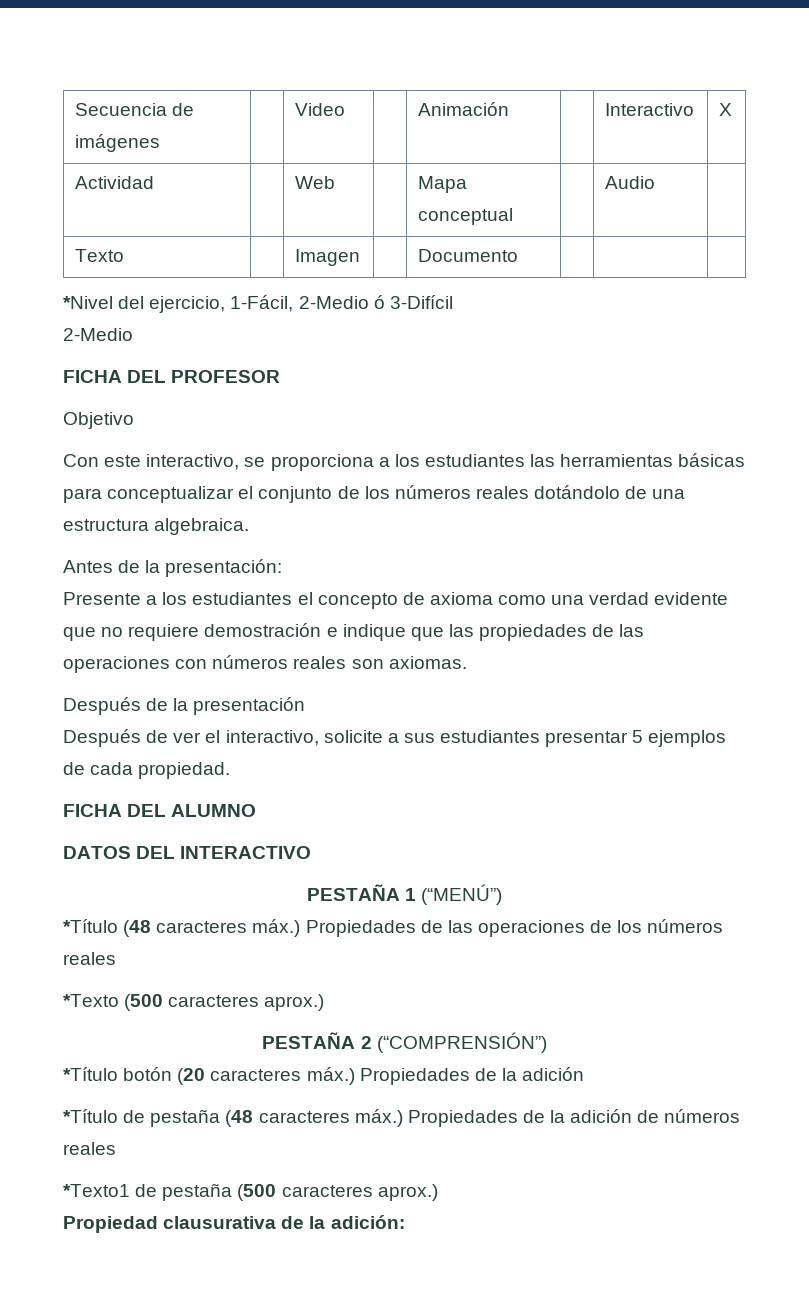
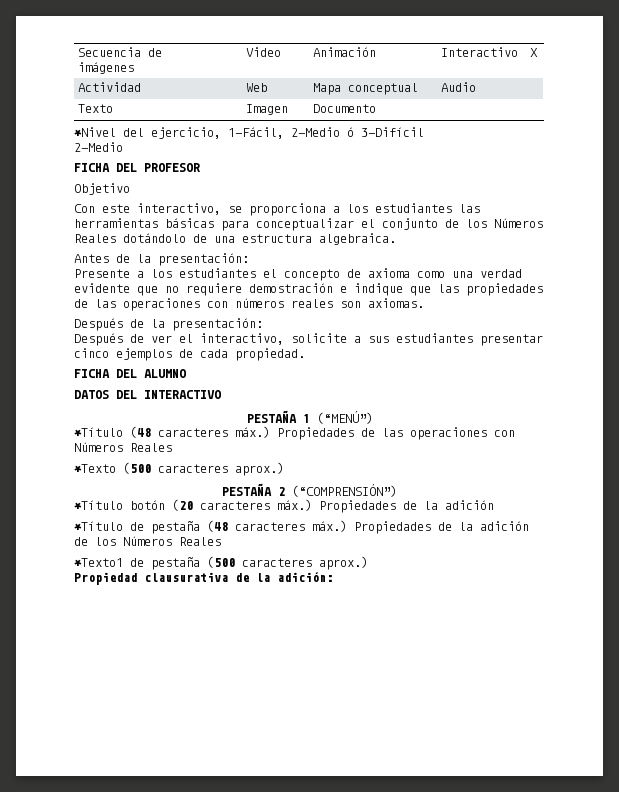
- Con este interactivo, se proporciona a los estudiantes las herramientas básicas para conceptualizar el conjunto de los números reales dotándolo de una estructura algebraica.
+ Con este interactivo, se proporciona a los estudiantes las herramientas básicas para conceptualizar el conjunto de los Números Reales dotándolo de una estructura algebraica.
- Después de la presentación
+ Después de la presentación:
- Después de ver el interactivo, solicite a sus estudiantes presentar 5 ejemplos de cada propiedad.
+ Después de ver el interactivo, solicite a sus estudiantes presentar cinco ejemplos de cada propiedad.
- Propiedades de las operaciones de los números reales
+ Propiedades de las operaciones con Números Reales
- Propiedades de la adición de números reales
+ Propiedades de la adición de los Números Reales

